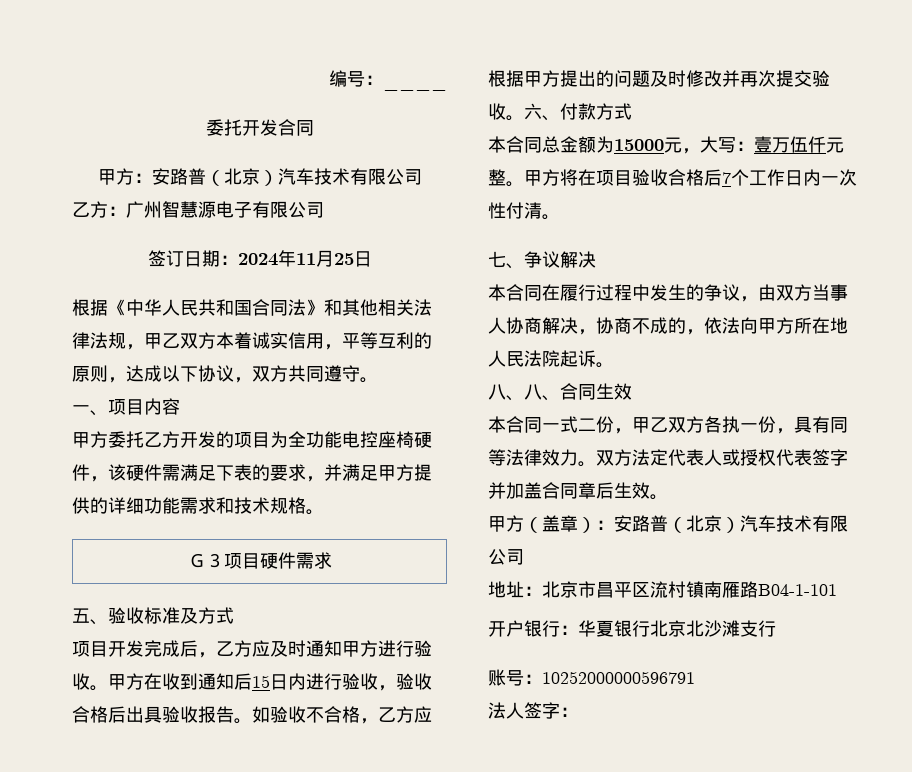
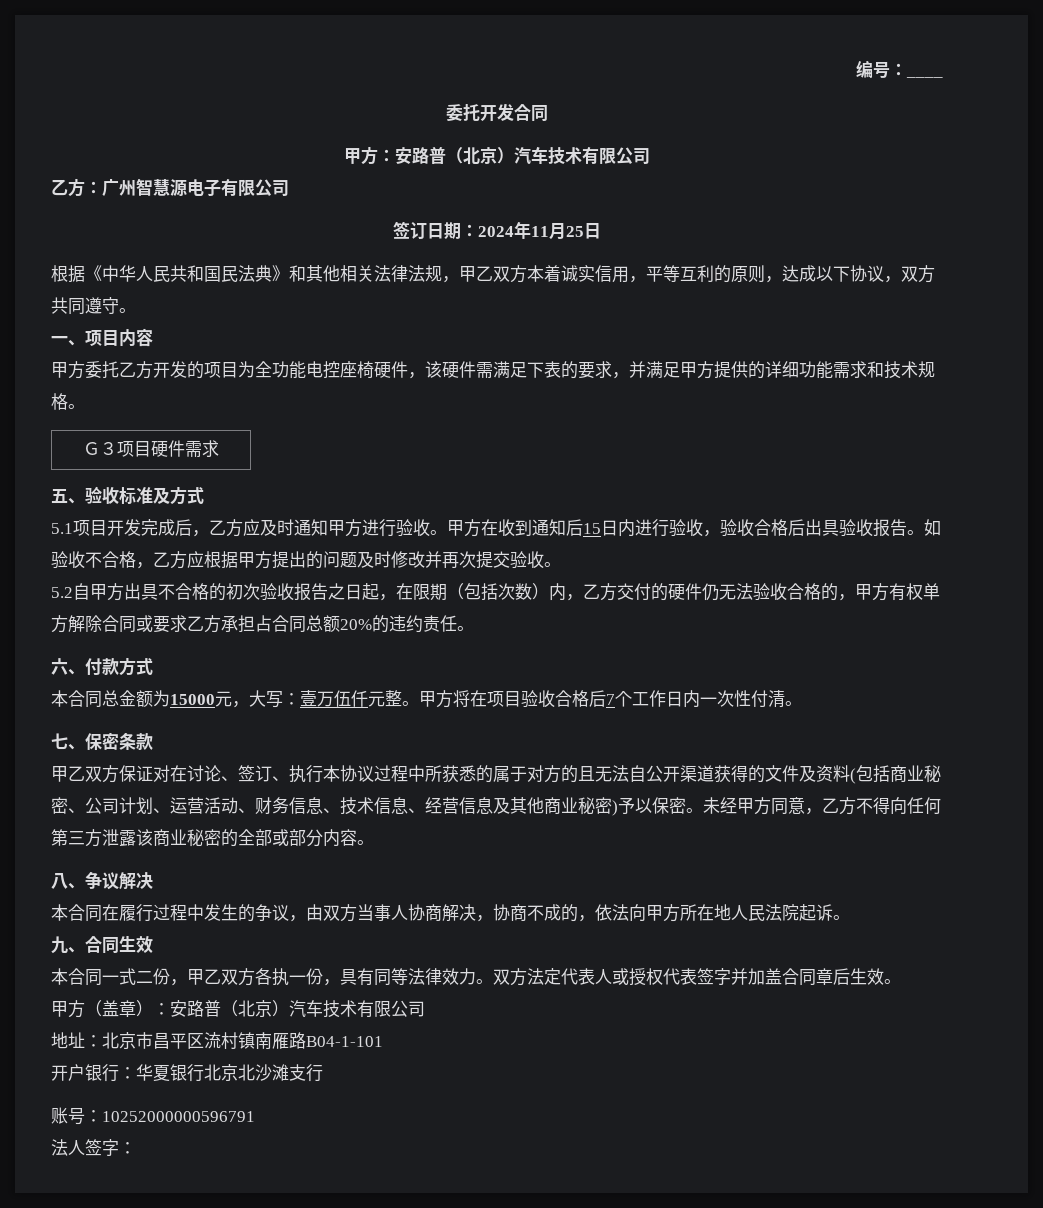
- 根据《中华人民共和国合同法》和其他相关法律法规，甲乙双方本着诚实信用，平等互利的原则，达成以下协议，双方共同遵守。
+ 根据《中华人民共和国民法典》和其他相关法律法规，甲乙双方本着诚实信用，平等互利的原则，达成以下协议，双方共同遵守。
- 项目开发完成后，乙方应及时通知甲方进行验收。
+ 5.1项目开发完成后，乙方应及时通知甲方进行验收。
- 如验收不合格，乙方应根据甲方提出的问题及时修改并再次提交验收。六、付款方式
+ 如验收不合格，乙方应根据甲方提出的问题及时修改并再次提交验收。
+ 5.2自甲方出具不合格的初次验收报告之日起，在限期（包括次数）内，乙方交付的硬件仍无法验收合格的，甲方有权单方解除合同或要求乙方承担占合同总额20%的违约责任。
+ 六、付款方式
- 七、争议解决
+ 七、保密条款
+ 甲乙双方保证对在讨论、签订、执行本协议过程中所获悉的属于对方的且无法自公开渠道获得的文件及资料(包括商业秘密、公司计划、运营活动、财务信息、技术信息、经营信息及其他商业秘密)予以保密。未经甲方同意，乙方不得向任何第三方泄露该商业秘密的全部或部分内容。
+ 八、争议解决
- 八、八、合同生效
+ 九、合同生效

